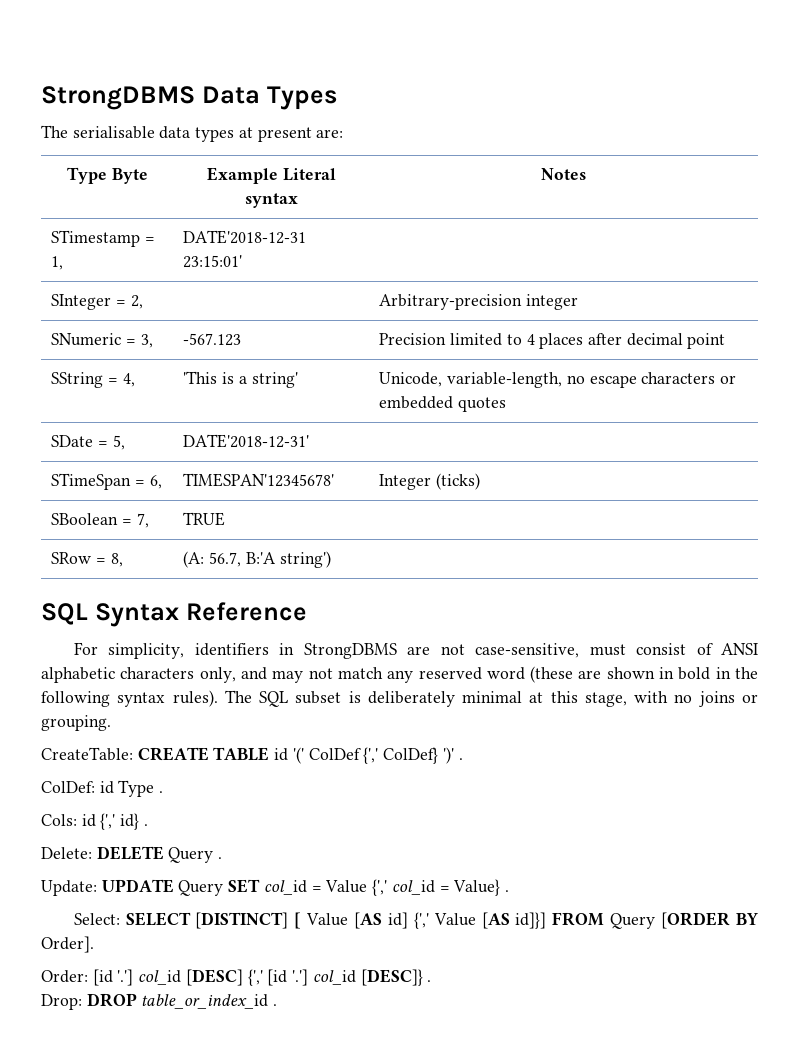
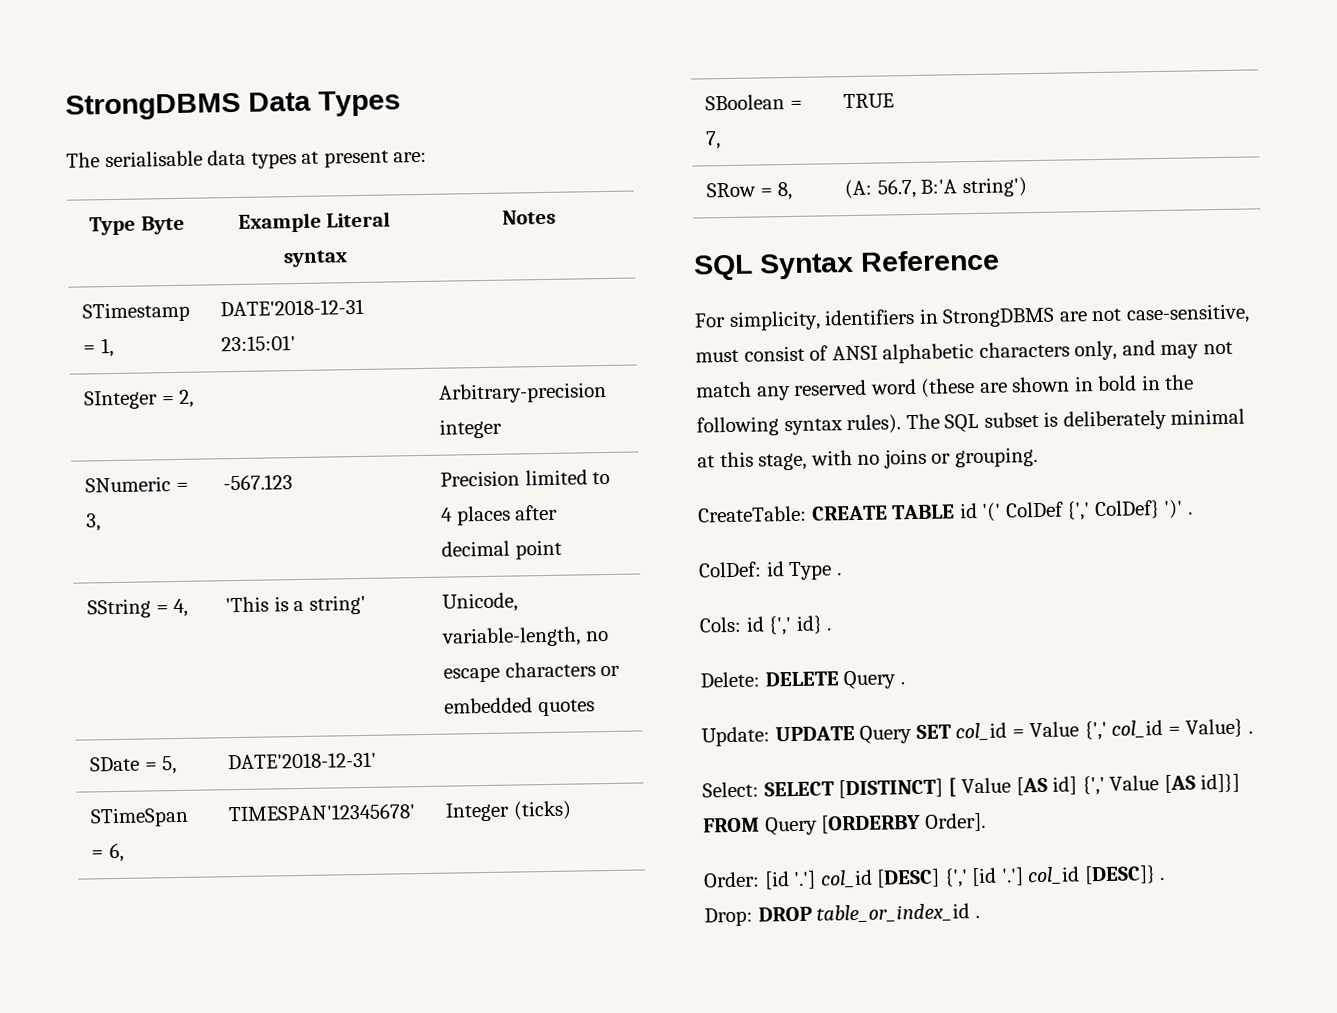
- Select: SELECT [DISTINCT] [ Value [AS id] {',' Value [AS id]}] FROM Query [ORDER BY Order].
+ Select: SELECT [DISTINCT] [ Value [AS id] {',' Value [AS id]}] FROM Query [ORDERBY Order].

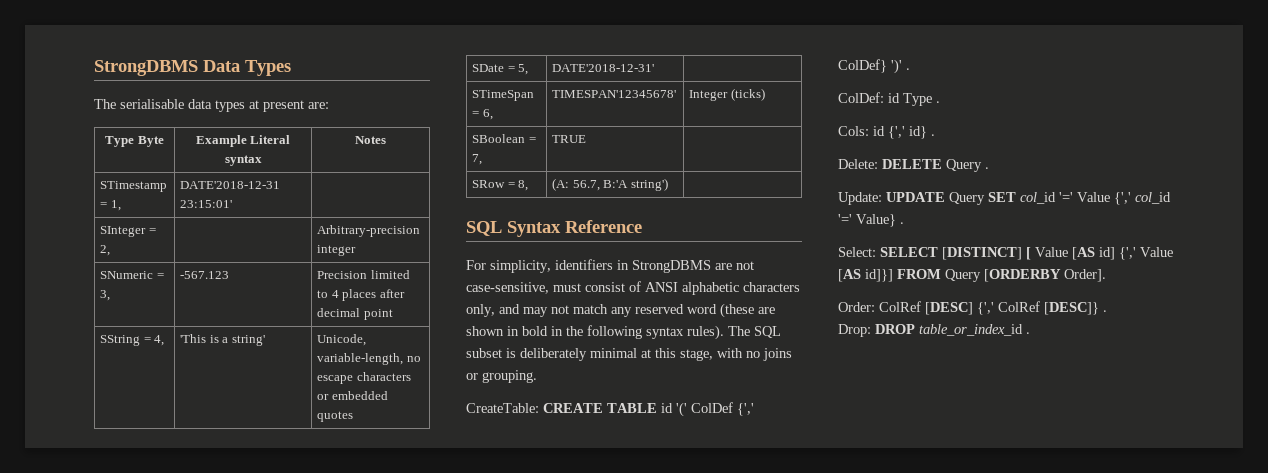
- Update: UPDATE Query SET col_id = Value {',' col_id = Value} .
+ Update: UPDATE Query SET col_id '=' Value {',' col_id '=' Value} .
- Order: [id '.'] col_id [DESC] {',' [id '.'] col_id [DESC]} .
+ Order: ColRef [DESC] {',' ColRef [DESC]} .

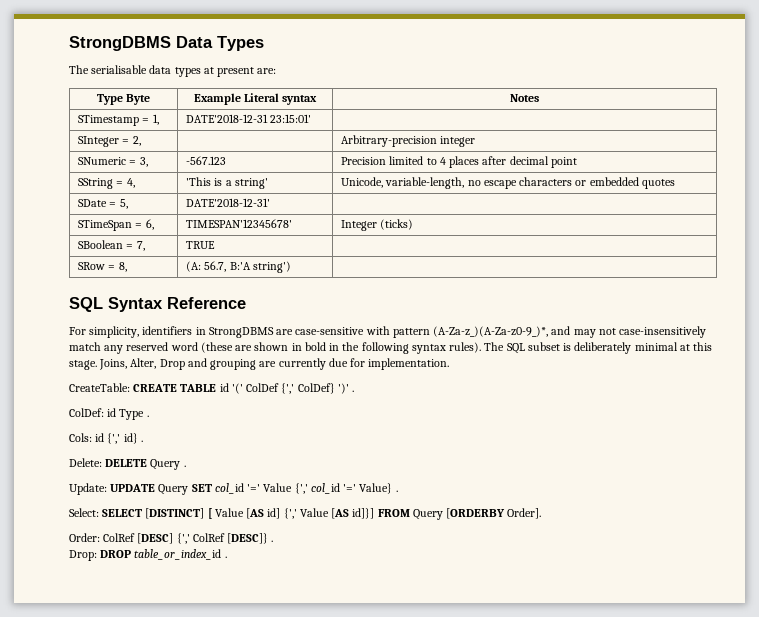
- For simplicity, identifiers in StrongDBMS are not case-sensitive, must consist of ANSI alphabetic characters only, and may not match any reserved word (these are shown in bold in the following syntax rules).
+ For simplicity, identifiers in StrongDBMS are case-sensitive with pattern (A-Za-z_)(A-Za-z0-9_)*, and may not case-insensitively match any reserved word (these are shown in bold in the following syntax rules).
- The SQL subset is deliberately minimal at this stage, with no joins or grouping.
+ The SQL subset is deliberately minimal at this stage. Joins, Alter, Drop and grouping are currently due for implementation.

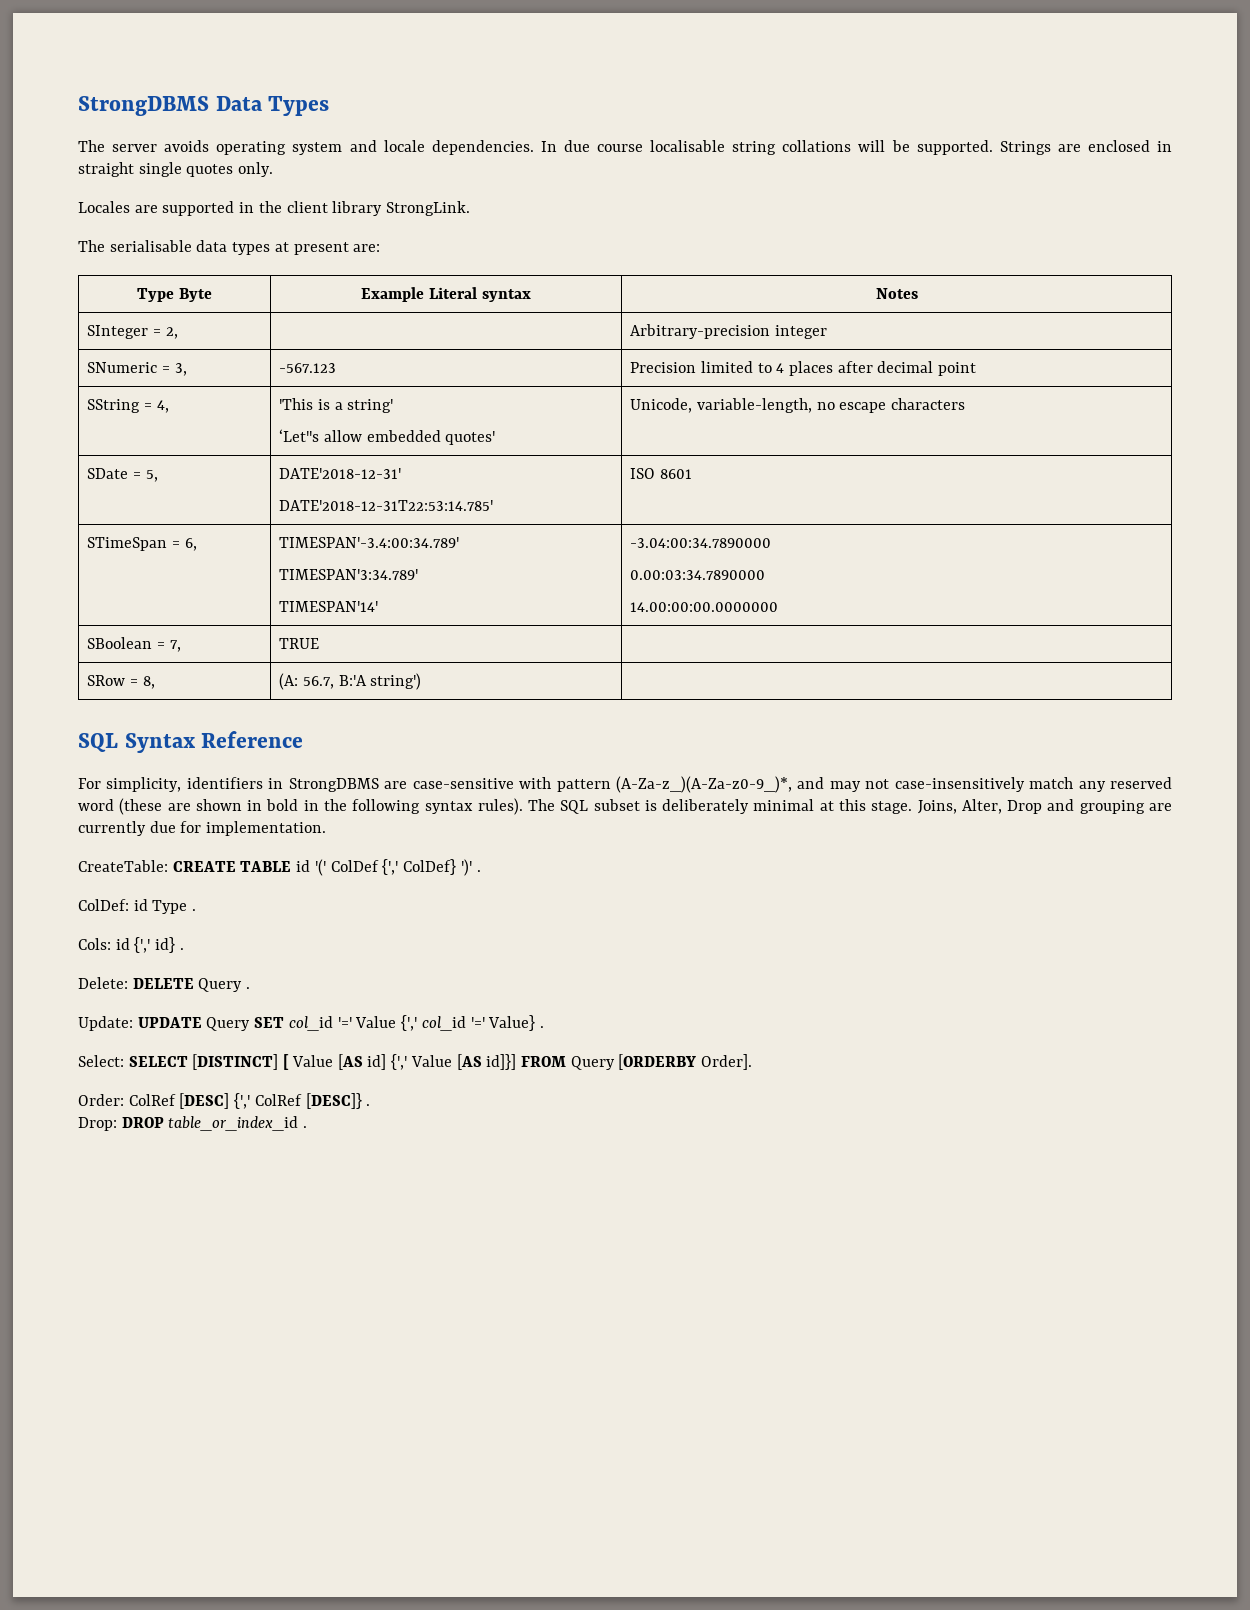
+ The server avoids operating system and locale dependencies. In due course localisable string collations will be supported. Strings are enclosed in straight single quotes only.
+ Locales are supported in the client library StrongLink.
- STimestamp = 1, | DATE'2018-12-31 23:15:01' |
- SString = 4, | 'This is a string' | Unicode, variable-length, no escape characters or embedded quotes
+ SString = 4, | 'This is a string'
+ ‘Let''s allow embedded quotes' | Unicode, variable-length, no escape characters
- SDate = 5, | DATE'2018-12-31' |
+ SDate = 5, | DATE'2018-12-31'
+ DATE'2018-12-31T22:53:14.785' | ISO 8601
- STimeSpan = 6, | TIMESPAN'12345678' | Integer (ticks)
+ STimeSpan = 6, | TIMESPAN'-3.4:00:34.789'
+ TIMESPAN'3:34.789'
+ TIMESPAN'14' | -3.04:00:34.7890000
+ 0.00:03:34.7890000
+ 14.00:00:00.0000000

